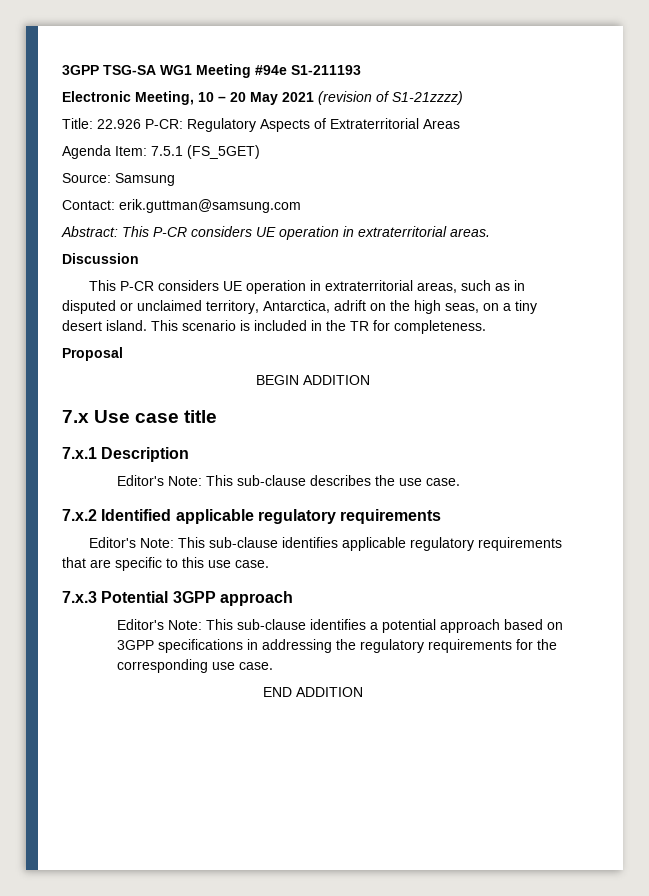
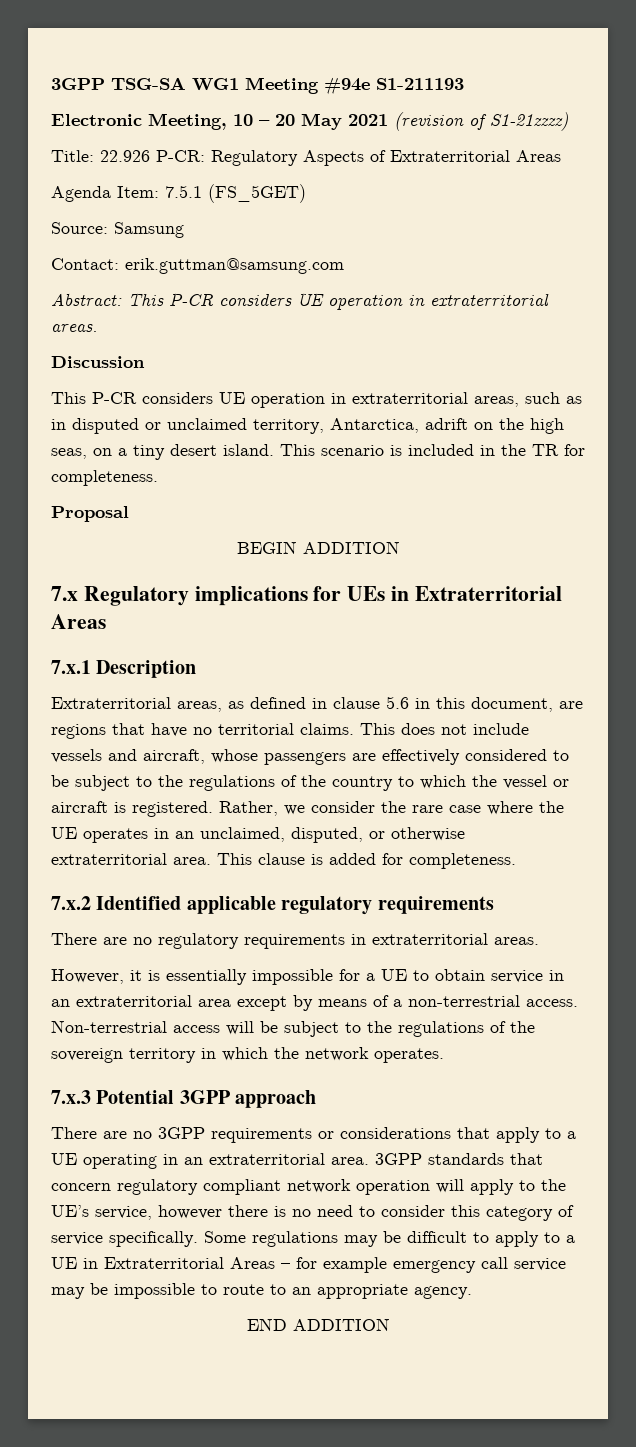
- 7.x Use case title
+ 7.x Regulatory implications for UEs in Extraterritorial Areas
  7.x.1 Description
- Editor's Note: This sub-clause describes the use case.
+ Extraterritorial areas, as defined in clause 5.6 in this document, are regions that have no territorial claims. This does not include vessels and aircraft, whose passengers are effectively considered to be subject to the regulations of the country to which the vessel or aircraft is registered. Rather, we consider the rare case where the UE operates in an unclaimed, disputed, or otherwise extraterritorial area. This clause is added for completeness.
- Editor's Note: This sub-clause identifies applicable regulatory requirements that are specific to this use case.
+ There are no regulatory requirements in extraterritorial areas.
+ However, it is essentially impossible for a UE to obtain service in an extraterritorial area except by means of a non-terrestrial access. Non-terrestrial access will be subject to the regulations of the sovereign territory in which the network operates.
  7.x.3 Potential 3GPP approach
- Editor's Note: This sub-clause identifies a potential approach based on 3GPP specifications in addressing the regulatory requirements for the corresponding use case.
+ There are no 3GPP requirements or considerations that apply to a UE operating in an extraterritorial area. 3GPP standards that concern regulatory compliant network operation will apply to the UE’s service, however there is no need to consider this category of service specifically. Some regulations may be difficult to apply to a UE in Extraterritorial Areas – for example emergency call service may be impossible to route to an appropriate agency.

